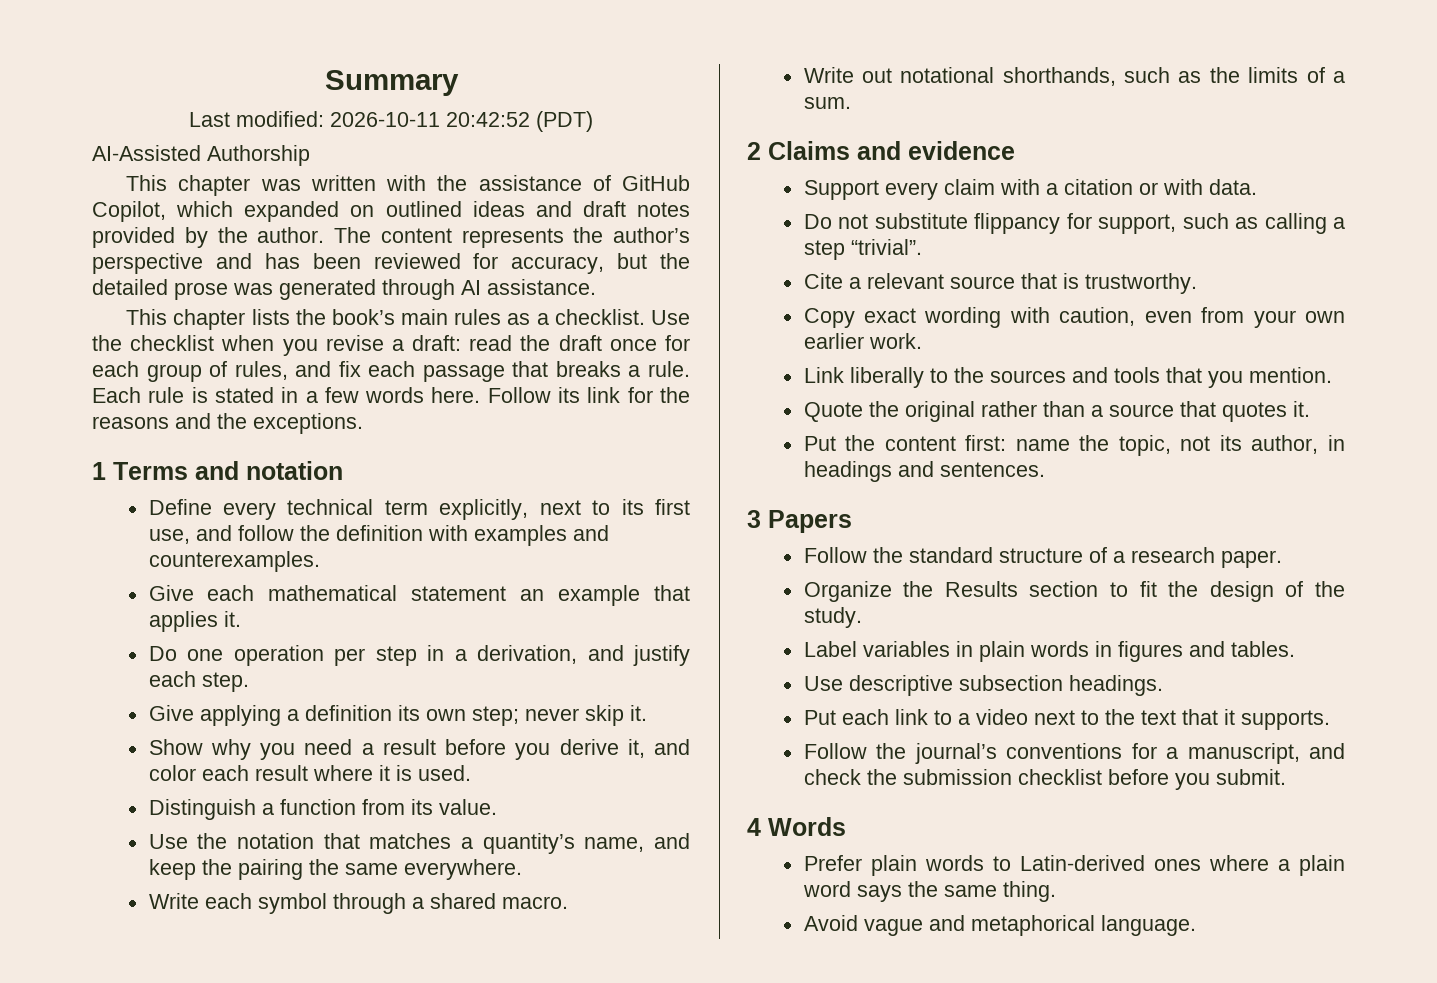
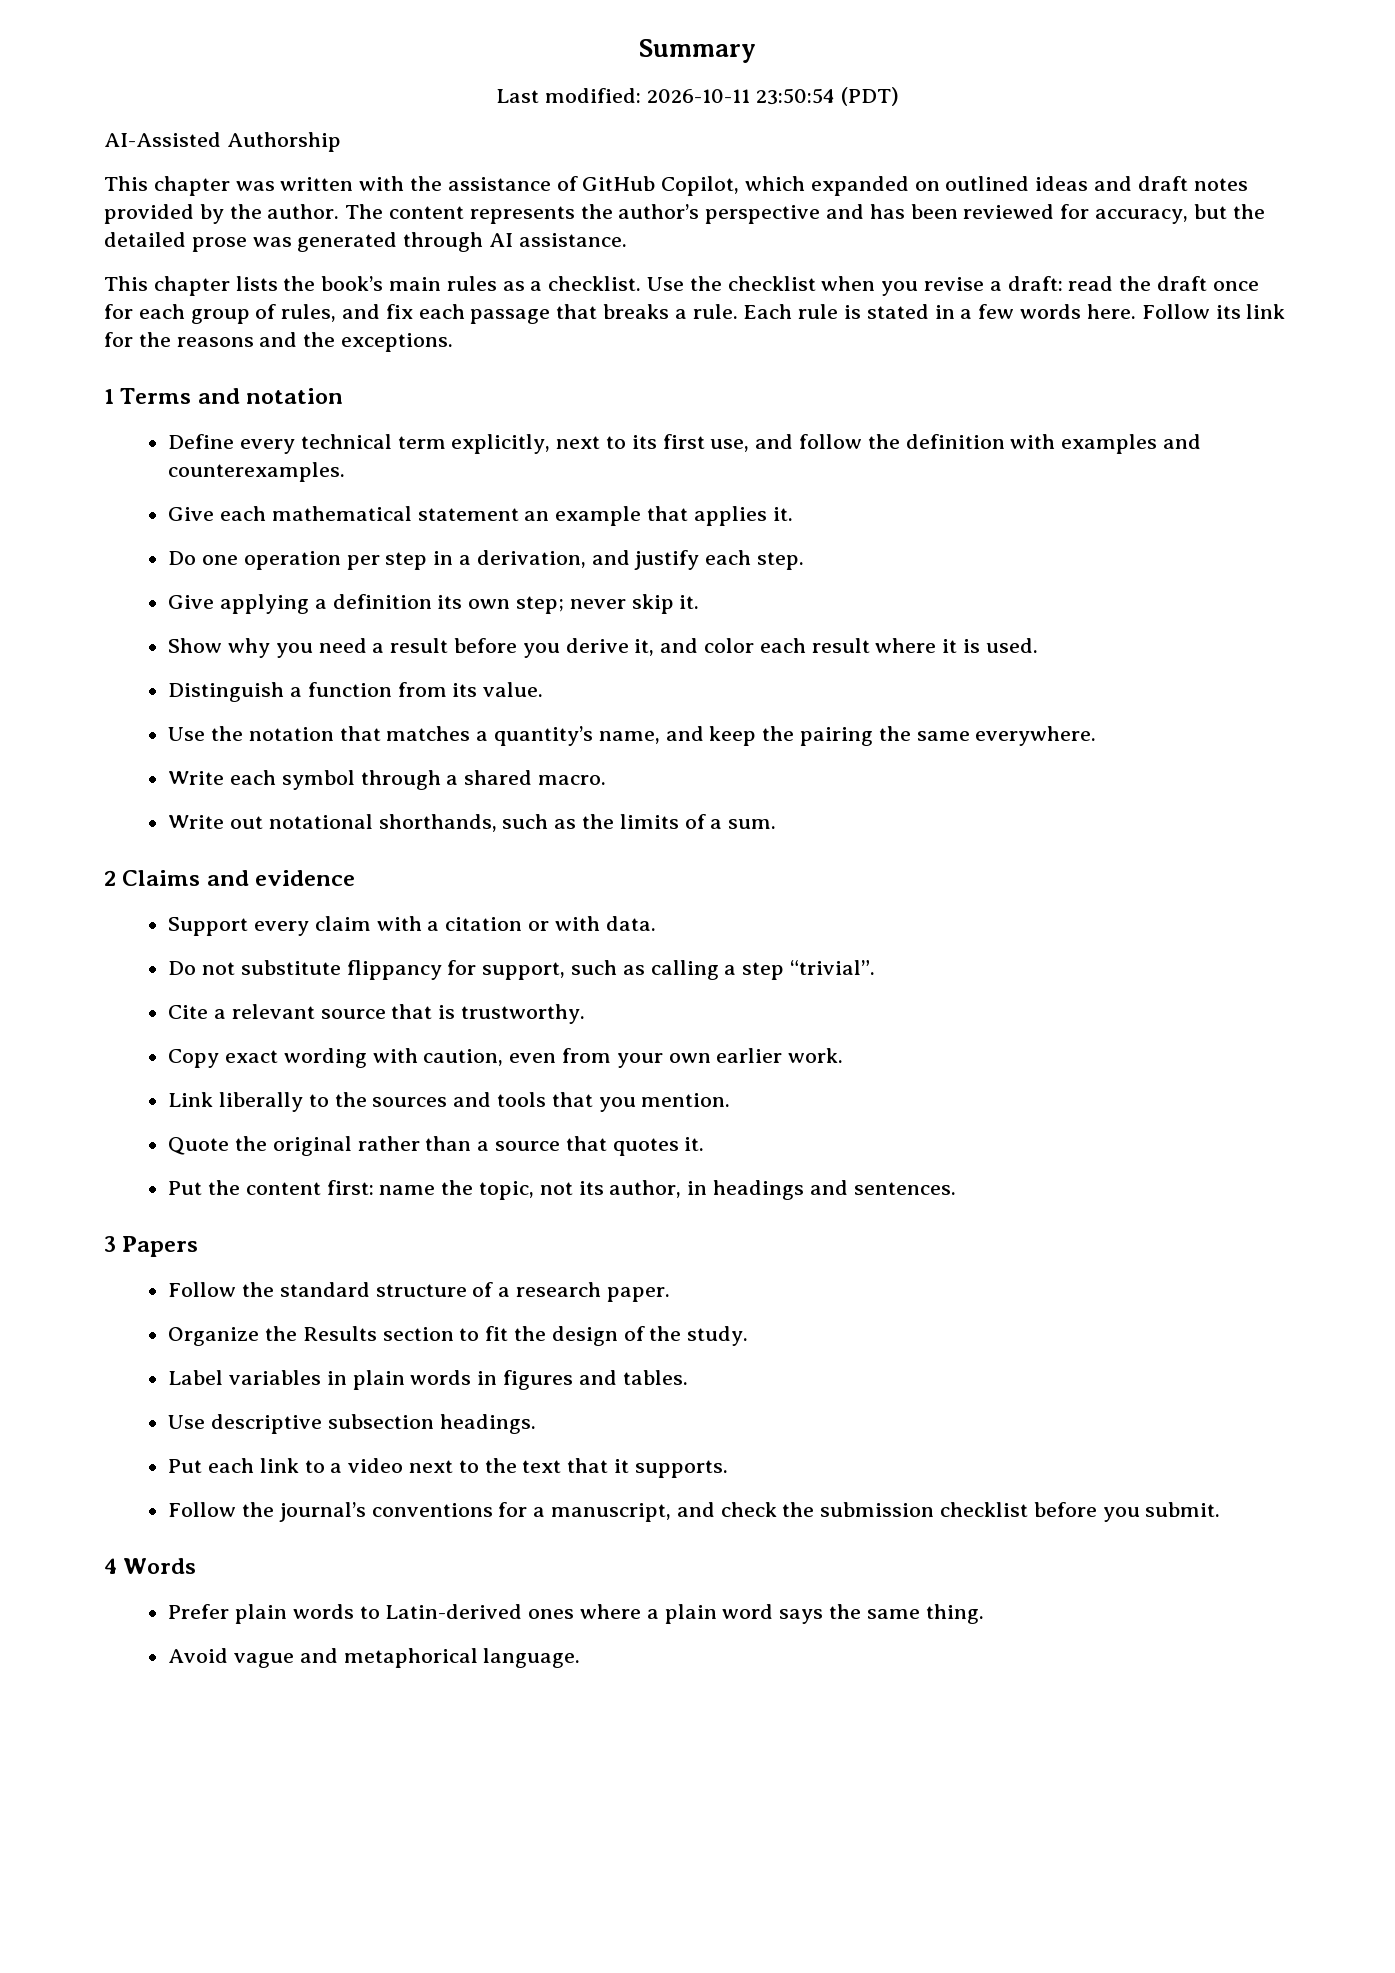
- Last modified: 2026-10-11 20:42:52 (PDT)
+ Last modified: 2026-10-11 23:50:54 (PDT)

